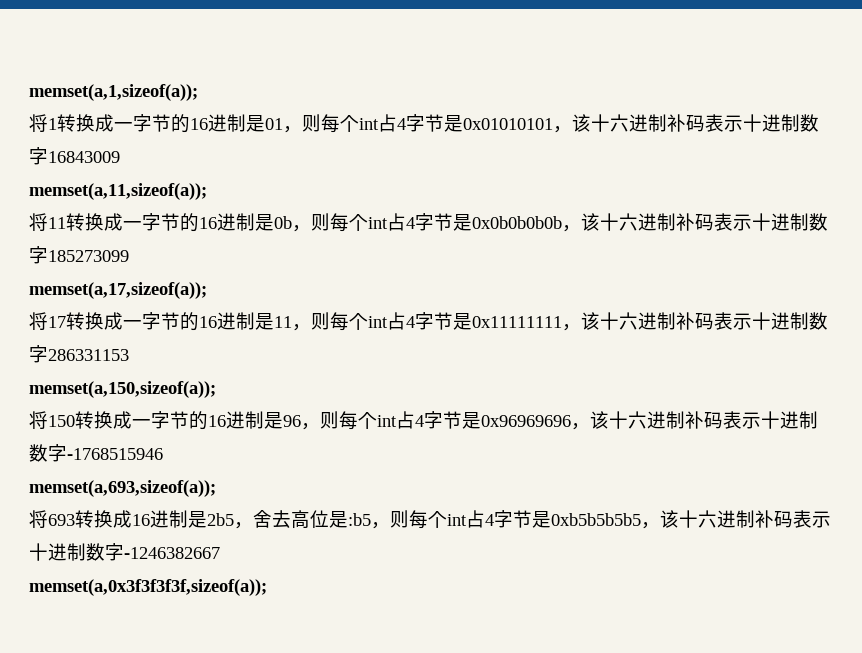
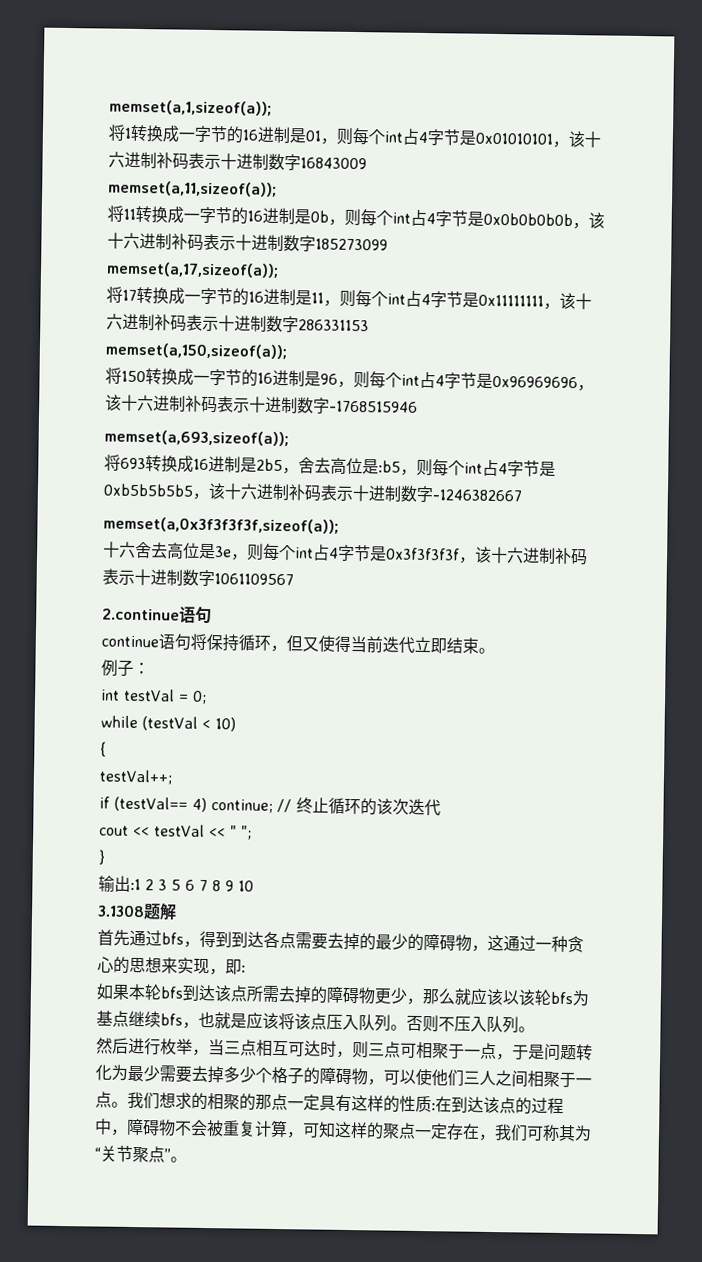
+ 十六舍去高位是3e，则每个int占4字节是0x3f3f3f3f，该十六进制补码表示十进制数字1061109567
+ 2.continue语句
+ continue语句将保持循环，但又使得当前迭代立即结束。
+ 例子：
+ int testVal = 0;
+ while (testVal < 10)
+ {
+ testVal++;
+ if (testVal== 4) continue; // 终止循环的该次迭代
+ cout << testVal << " ";
+ }
+ 输出:1 2 3 5 6 7 8 9 10
+ 3.1308题解
+ 首先通过bfs，得到到达各点需要去掉的最少的障碍物，这通过一种贪心的思想来实现，即:
+ 如果本轮bfs到达该点所需去掉的障碍物更少，那么就应该以该轮bfs为基点继续bfs，也就是应该将该点压入队列。否则不压入队列。
+ 然后进行枚举，当三点相互可达时，则三点可相聚于一点，于是问题转化为最少需要去掉多少个格子的障碍物，可以使他们三人之间相聚于一点。我们想求的相聚的那点一定具有这样的性质:在到达该点的过程中，障碍物不会被重复计算，可知这样的聚点一定存在，我们可称其为“关节聚点”。

